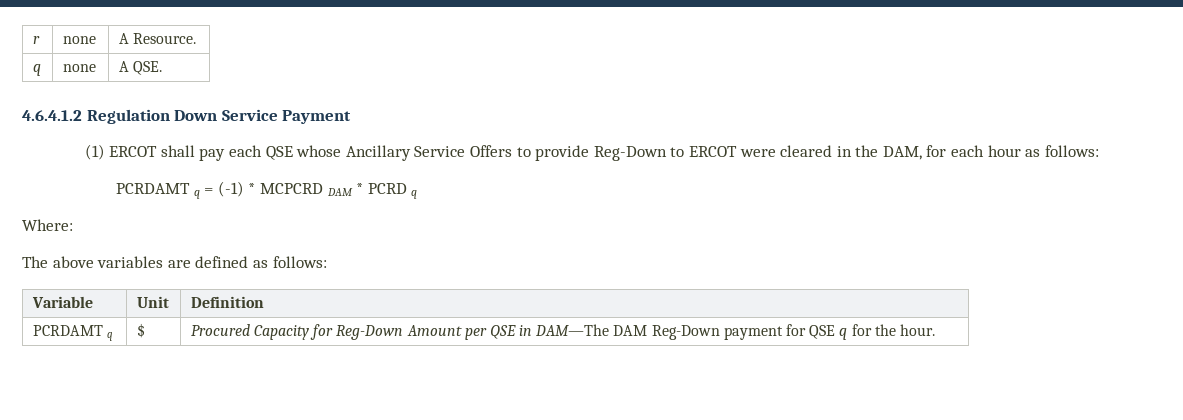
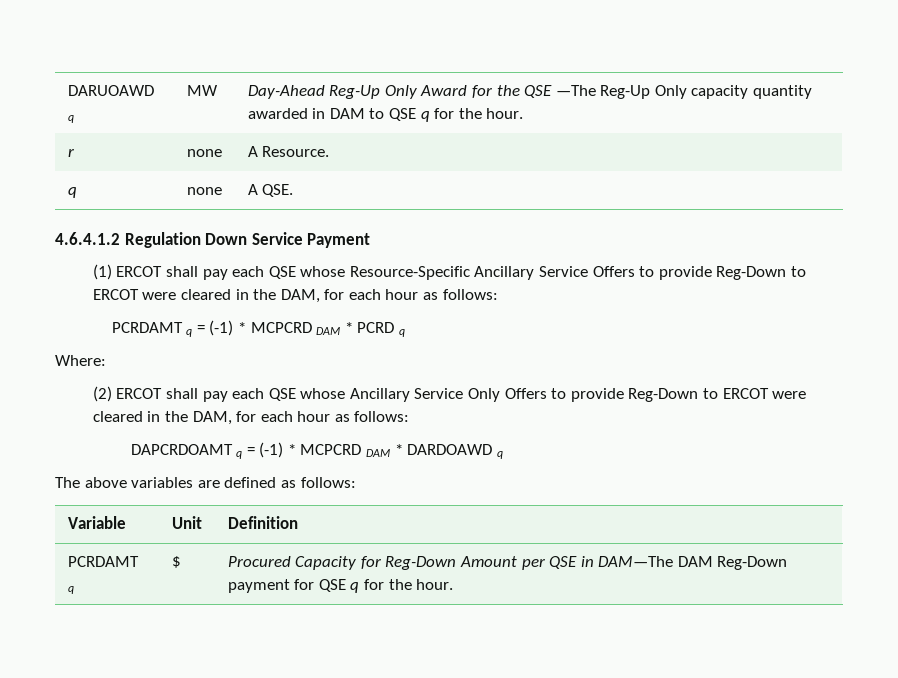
+ DARUOAWD q | MW | Day-Ahead Reg-Up Only Award for the QSE —The Reg-Up Only capacity quantity awarded in DAM to QSE q for the hour.
- (1) ERCOT shall pay each QSE whose Ancillary Service Offers to provide Reg-Down to ERCOT were cleared in the DAM, for each hour as follows:
+ (1) ERCOT shall pay each QSE whose Resource-Specific Ancillary Service Offers to provide Reg-Down to ERCOT were cleared in the DAM, for each hour as follows:
+ (2) ERCOT shall pay each QSE whose Ancillary Service Only Offers to provide Reg-Down to ERCOT were cleared in the DAM, for each hour as follows:
+ DAPCRDOAMT q = (-1) * MCPCRD DAM * DARDOAWD q

